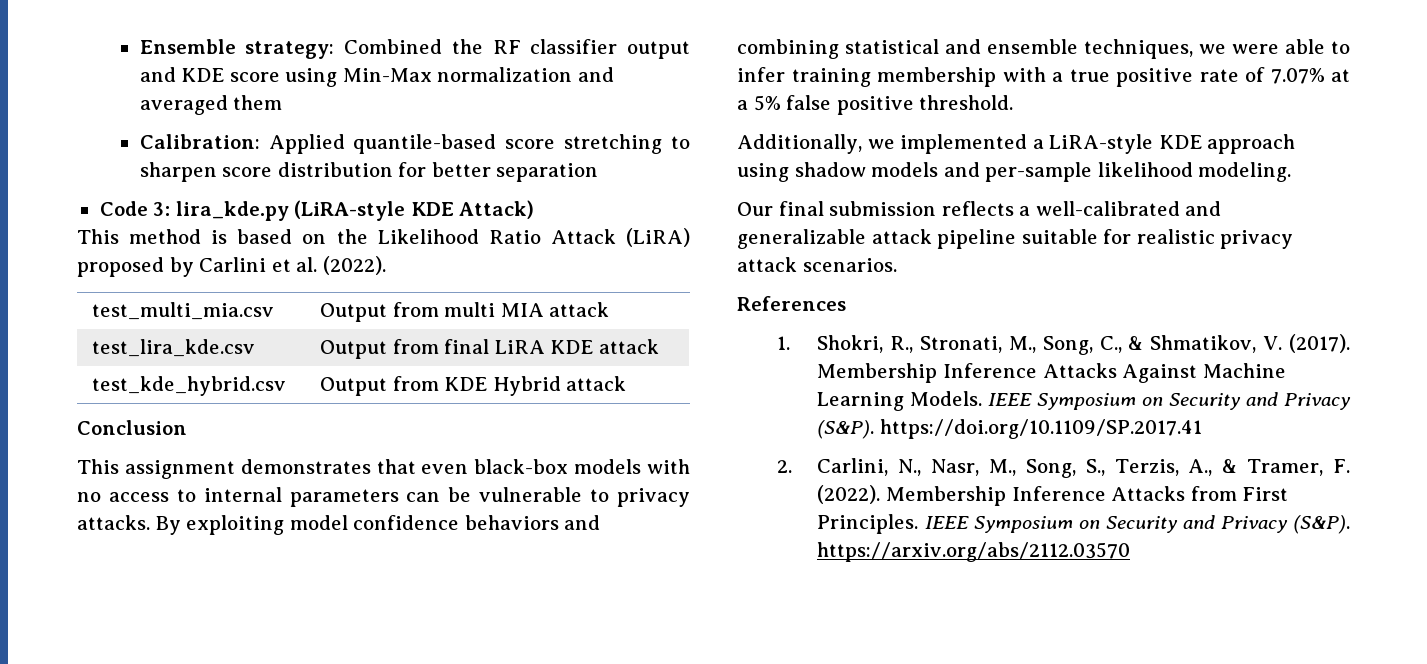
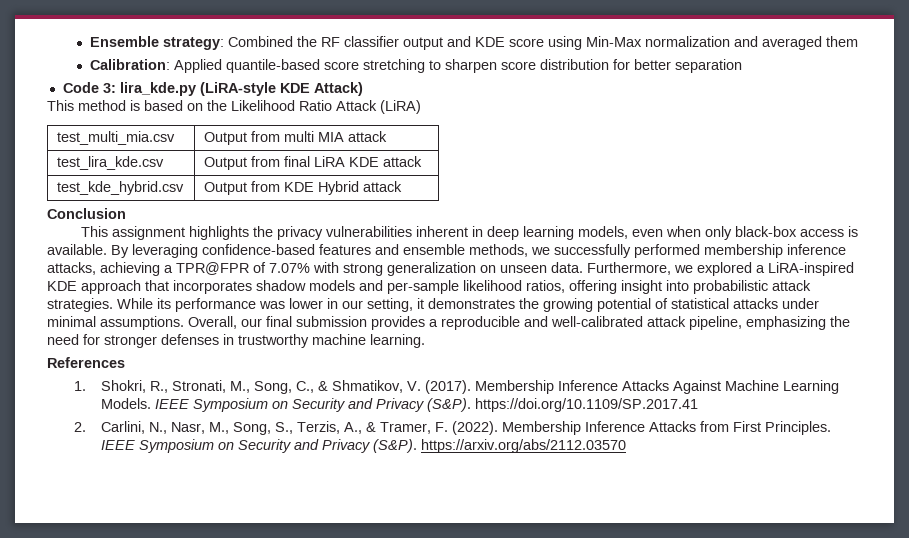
- This method is based on the Likelihood Ratio Attack (LiRA) proposed by Carlini et al. (2022).
+ This method is based on the Likelihood Ratio Attack (LiRA)
- This assignment demonstrates that even black-box models with no access to internal parameters can be vulnerable to privacy attacks. By exploiting model confidence behaviors and combining statistical and ensemble techniques, we were able to infer training membership with a true positive rate of 7.07% at a 5% false positive threshold.
- Additionally, we implemented a LiRA-style KDE approach using shadow models and per-sample likelihood modeling.
- Our final submission reflects a well-calibrated and generalizable attack pipeline suitable for realistic privacy attack scenarios.
+ This assignment highlights the privacy vulnerabilities inherent in deep learning models, even when only black-box access is available. By leveraging confidence-based features and ensemble methods, we successfully performed membership inference attacks, achieving a TPR@FPR of 7.07% with strong generalization on unseen data. Furthermore, we explored a LiRA-inspired KDE approach that incorporates shadow models and per-sample likelihood ratios, offering insight into probabilistic attack strategies. While its performance was lower in our setting, it demonstrates the growing potential of statistical attacks under minimal assumptions. Overall, our final submission provides a reproducible and well-calibrated attack pipeline, emphasizing the need for stronger defenses in trustworthy machine learning.

